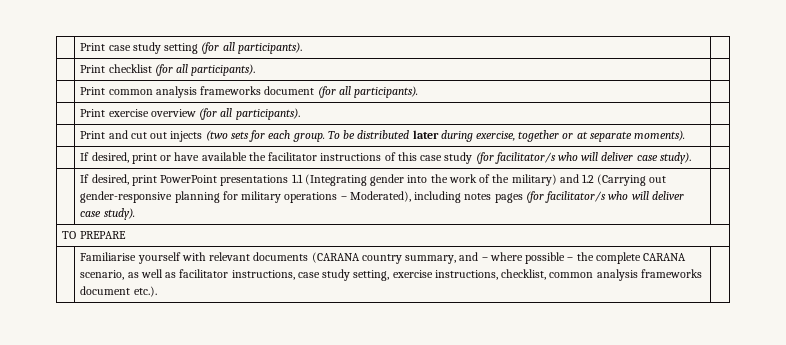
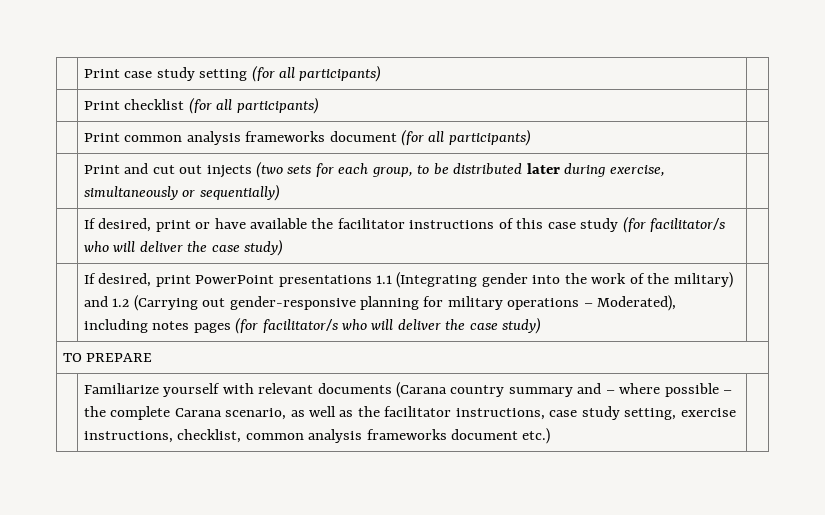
- | Print case study setting (for all participants). |
+ | Print case study setting (for all participants) |
- | Print checklist (for all participants). |
+ | Print checklist (for all participants) |
- | Print common analysis frameworks document (for all participants). |
- | Print exercise overview (for all participants). |
+ | Print common analysis frameworks document (for all participants) |
- | Print and cut out injects (two sets for each group. To be distributed later during exercise, together or at separate moments). |
+ | Print and cut out injects (two sets for each group, to be distributed later during exercise, simultaneously or sequentially) |
- | If desired, print or have available the facilitator instructions of this case study (for facilitator/s who will deliver case study). |
+ | If desired, print or have available the facilitator instructions of this case study (for facilitator/s who will deliver the case study) |
- | If desired, print PowerPoint presentations 1.1 (Integrating gender into the work of the military) and 1.2 (Carrying out gender-responsive planning for military operations – Moderated), including notes pages (for facilitator/s who will deliver case study). |
+ | If desired, print PowerPoint presentations 1.1 (Integrating gender into the work of the military) and 1.2 (Carrying out gender-responsive planning for military operations – Moderated), including notes pages (for facilitator/s who will deliver the case study) |
- | Familiarise yourself with relevant documents (CARANA country summary, and – where possible – the complete CARANA scenario, as well as facilitator instructions, case study setting, exercise instructions, checklist, common analysis frameworks document etc.). |
+ | Familiarize yourself with relevant documents (Carana country summary and – where possible – the complete Carana scenario, as well as the facilitator instructions, case study setting, exercise instructions, checklist, common analysis frameworks document etc.) |

